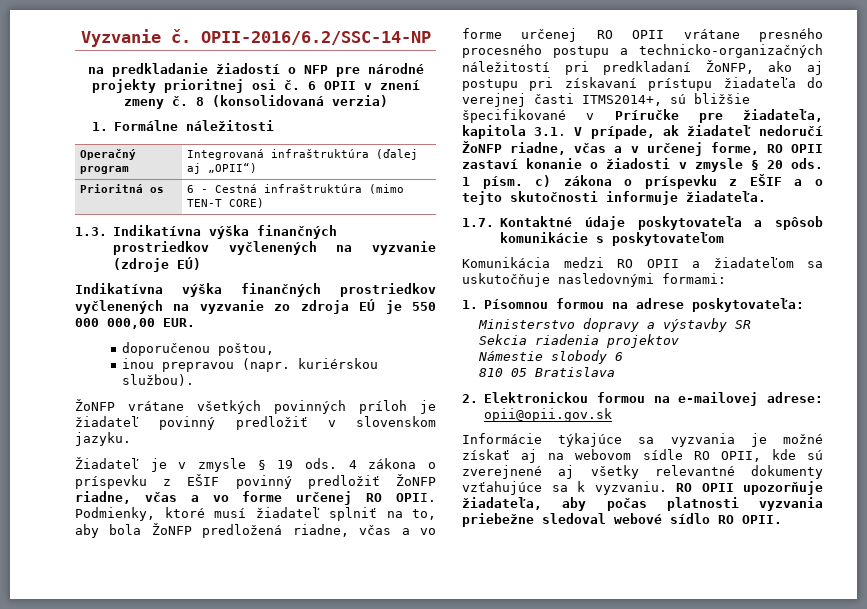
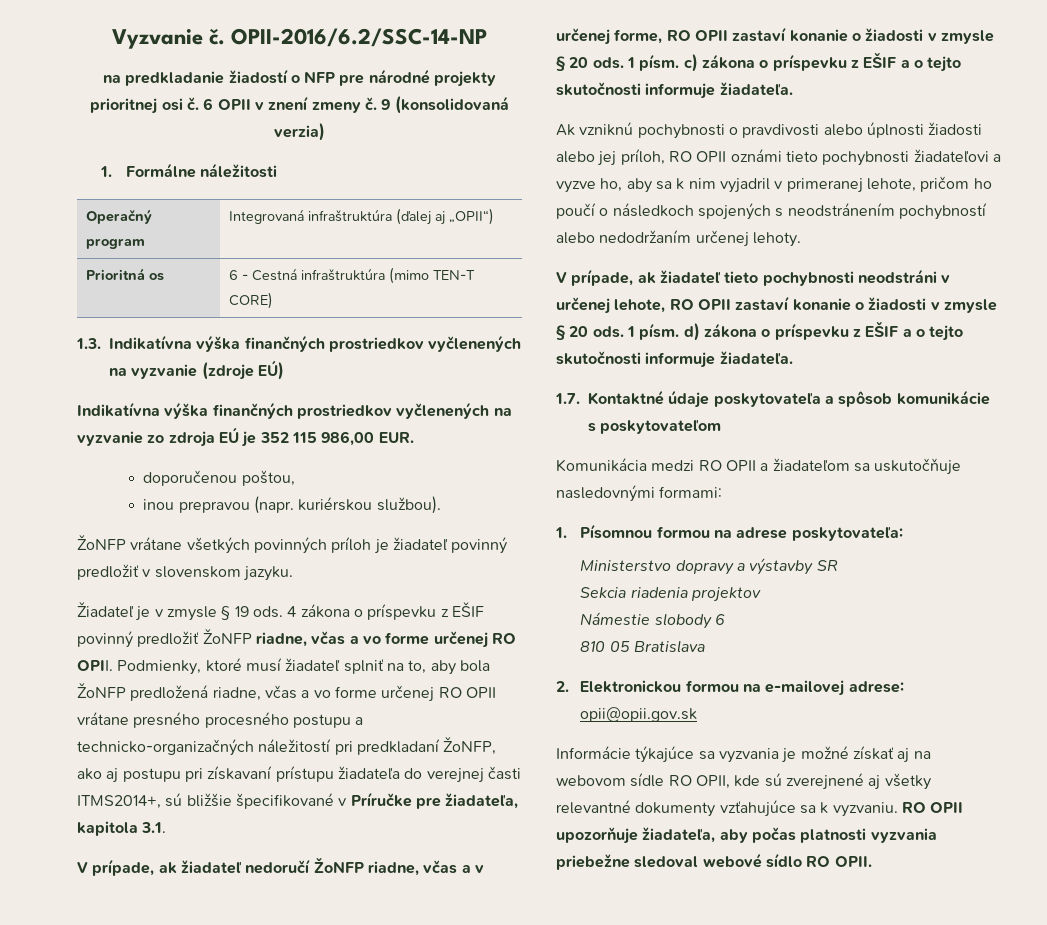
- 8 (konsolidovaná verzia)
+ 9 (konsolidovaná verzia)
- Indikatívna výška finančných prostriedkov vyčlenených na vyzvanie zo zdroja EÚ je 550 000 000,00 EUR.
+ Indikatívna výška finančných prostriedkov vyčlenených na vyzvanie zo zdroja EÚ je 352 115 986,00 EUR.
- Podmienky, ktoré musí žiadateľ splniť na to, aby bola ŽoNFP predložená riadne, včas a vo forme určenej RO OPII vrátane presného procesného postupu a technicko-organizačných náležitostí pri predkladaní ŽoNFP, ako aj postupu pri získavaní prístupu žiadateľa do verejnej časti ITMS2014+, sú bližšie špecifikované v Príručke pre žiadateľa, kapitola 3.1. V prípade, ak žiadateľ nedoručí ŽoNFP riadne, včas a v určenej forme, RO OPII zastaví konanie o žiadosti v zmysle § 20 ods.
+ Podmienky, ktoré musí žiadateľ splniť na to, aby bola ŽoNFP predložená riadne, včas a vo forme určenej RO OPII vrátane presného procesného postupu a technicko-organizačných náležitostí pri predkladaní ŽoNFP, ako aj postupu pri získavaní prístupu žiadateľa do verejnej časti ITMS2014+, sú bližšie špecifikované v Príručke pre žiadateľa, kapitola 3.1.
+ V prípade, ak žiadateľ nedoručí ŽoNFP riadne, včas a v určenej forme, RO OPII zastaví konanie o žiadosti v zmysle § 20 ods.
+ Ak vzniknú pochybnosti o pravdivosti alebo úplnosti žiadosti alebo jej príloh, RO OPII oznámi tieto pochybnosti žiadateľovi a vyzve ho, aby sa k nim vyjadril v primeranej lehote, pričom ho poučí o následkoch spojených s neodstránením pochybností alebo nedodržaním určenej lehoty.
+ V prípade, ak žiadateľ tieto pochybnosti neodstráni v určenej lehote, RO OPII zastaví konanie o žiadosti v zmysle § 20 ods. 1 písm. d) zákona o príspevku z EŠIF a o tejto skutočnosti informuje žiadateľa.

